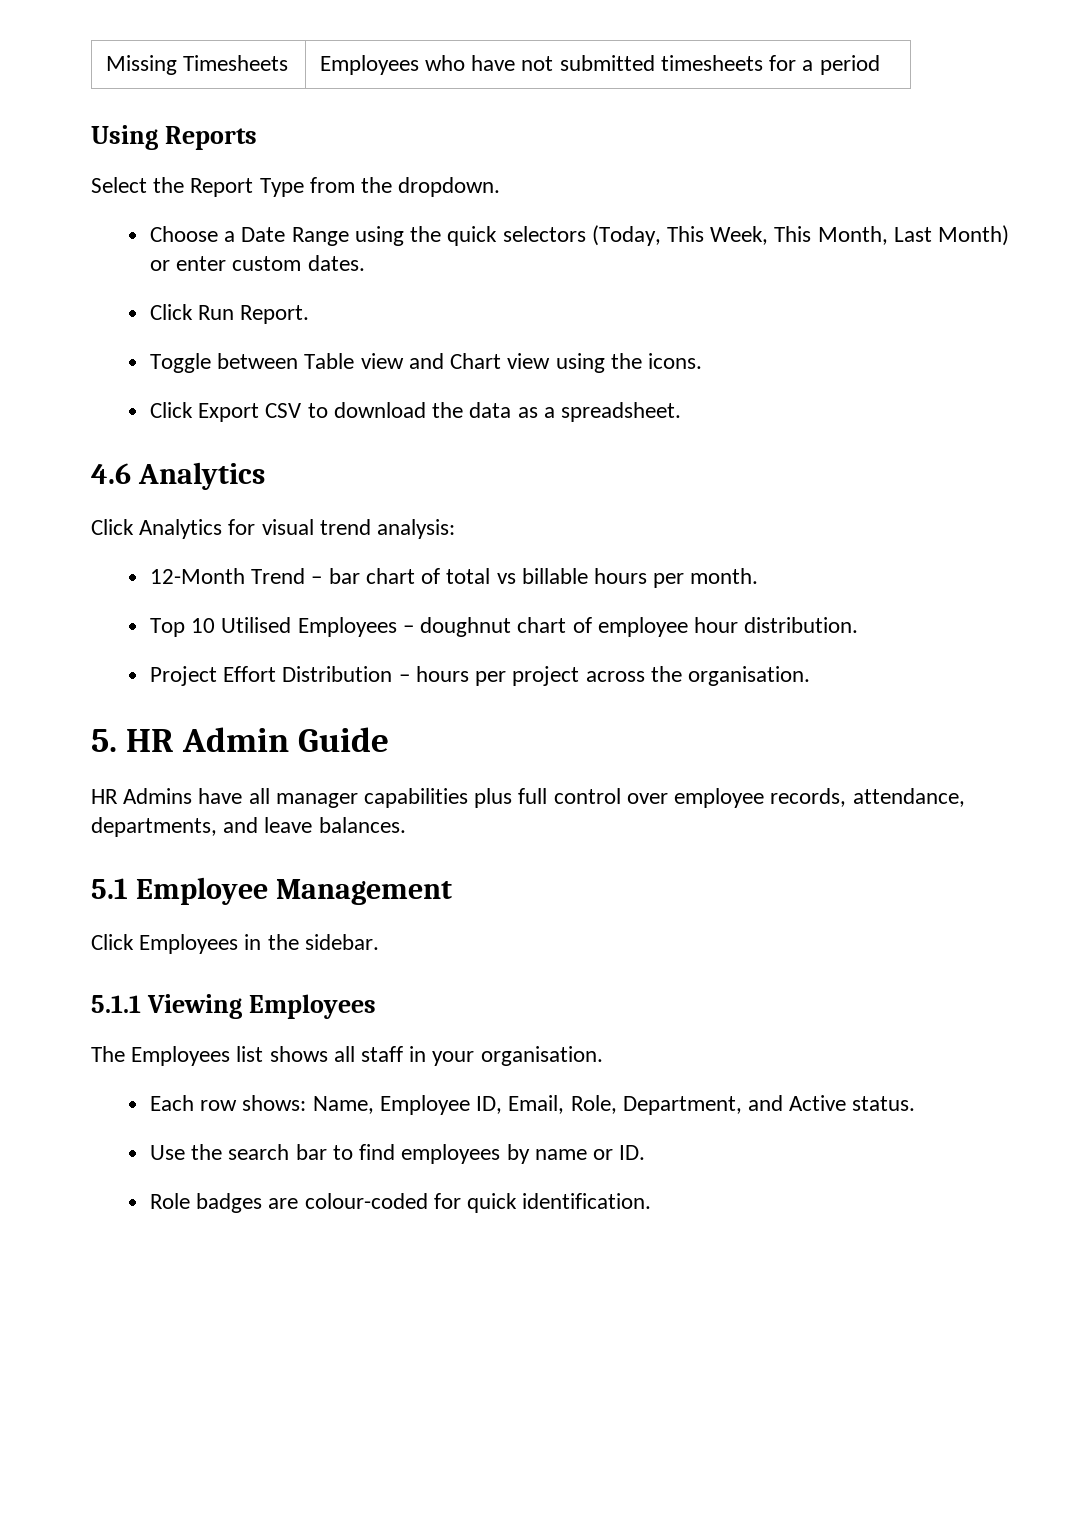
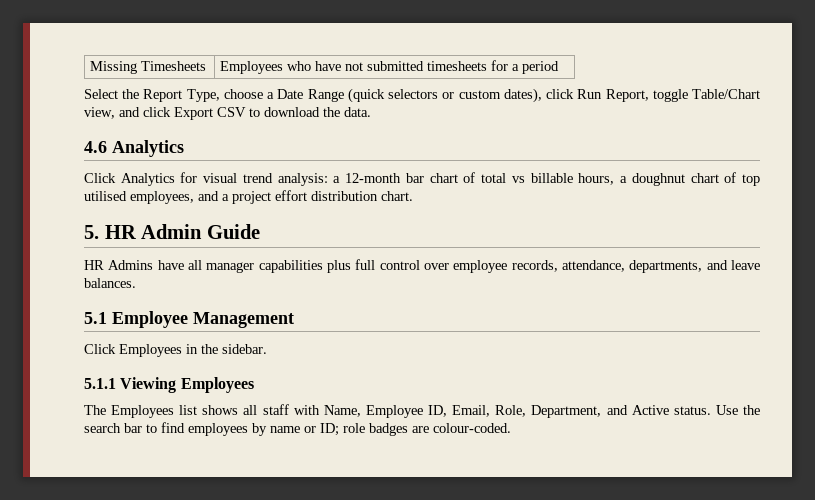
- Using Reports
- Select the Report Type from the dropdown.
- Choose a Date Range using the quick selectors (Today, This Week, This Month, Last Month) or enter custom dates.
- Click Run Report.
- Toggle between Table view and Chart view using the icons.
- Click Export CSV to download the data as a spreadsheet.
+ Select the Report Type, choose a Date Range (quick selectors or custom dates), click Run Report, toggle Table/Chart view, and click Export CSV to download the data.
- Click Analytics for visual trend analysis:
- 12-Month Trend – bar chart of total vs billable hours per month.
- Top 10 Utilised Employees – doughnut chart of employee hour distribution.
- Project Effort Distribution – hours per project across the organisation.
+ Click Analytics for visual trend analysis: a 12-month bar chart of total vs billable hours, a doughnut chart of top utilised employees, and a project effort distribution chart.
- The Employees list shows all staff in your organisation.
- Each row shows: Name, Employee ID, Email, Role, Department, and Active status.
- Use the search bar to find employees by name or ID.
- Role badges are colour-coded for quick identification.
+ The Employees list shows all staff with Name, Employee ID, Email, Role, Department, and Active status. Use the search bar to find employees by name or ID; role badges are colour-coded.

